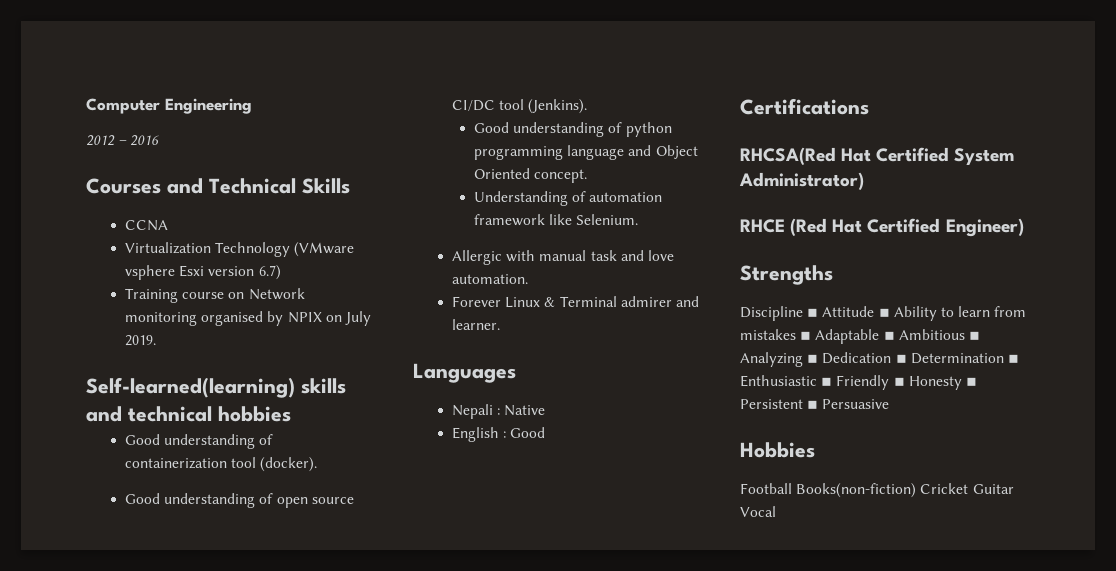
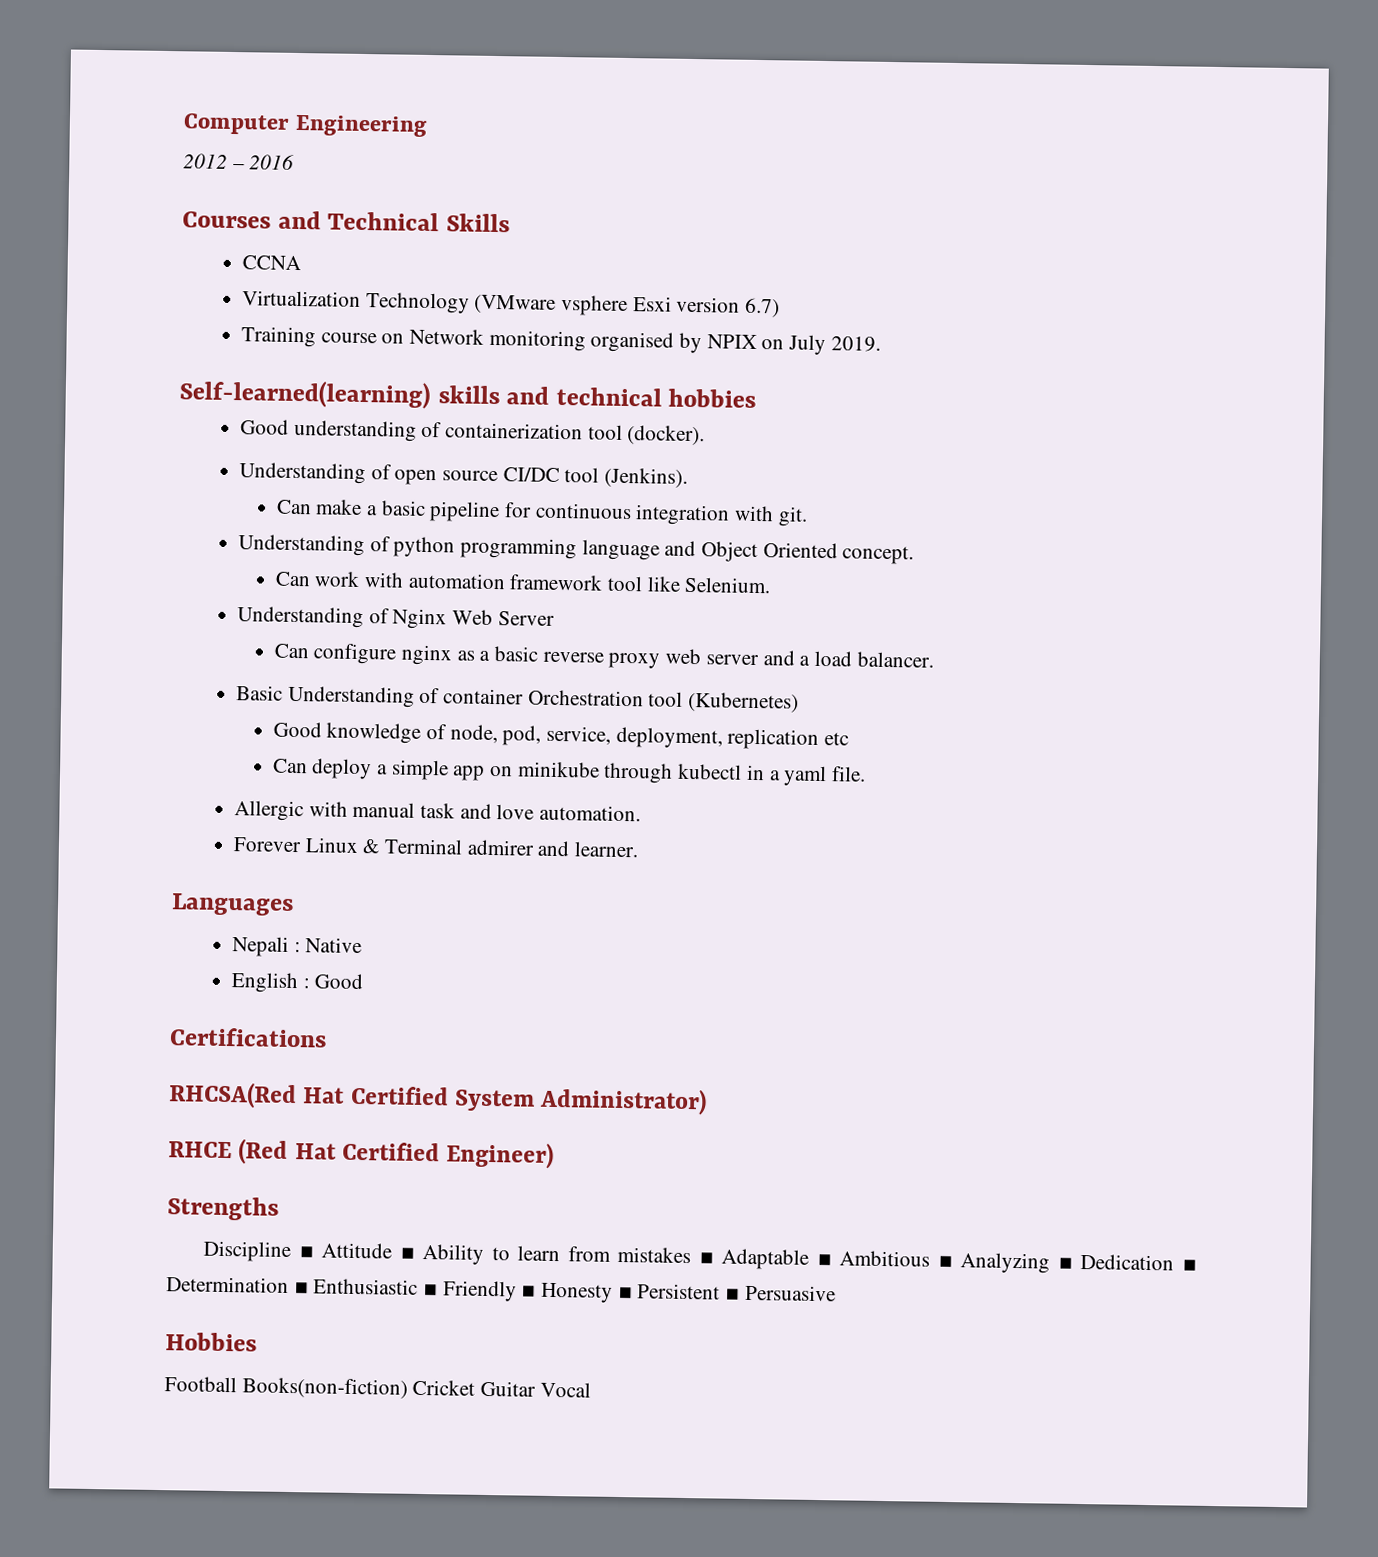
- Good understanding of open source CI/DC tool (Jenkins).
+ Understanding of open source CI/DC tool (Jenkins).
- Good understanding of python programming language and Object Oriented concept.
+ Can make a basic pipeline for continuous integration with git.
+ Understanding of python programming language and Object Oriented concept.
- Understanding of automation framework like Selenium.
+ Can work with automation framework tool like Selenium.
+ Understanding of Nginx Web Server
+ Can configure nginx as a basic reverse proxy web server and a load balancer.
+ Basic Understanding of container Orchestration tool (Kubernetes)
+ Good knowledge of node, pod, service, deployment, replication etc
+ Can deploy a simple app on minikube through kubectl in a yaml file.

